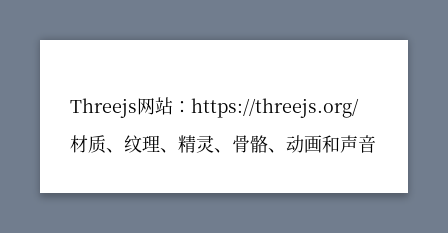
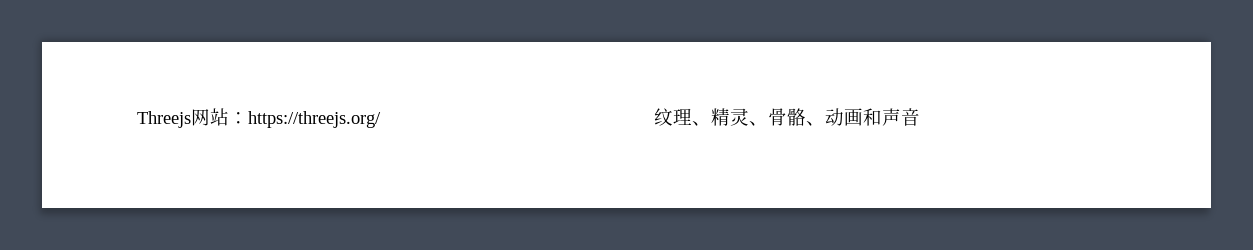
- 材质、纹理、精灵、骨骼、动画和声音
+ 纹理、精灵、骨骼、动画和声音

